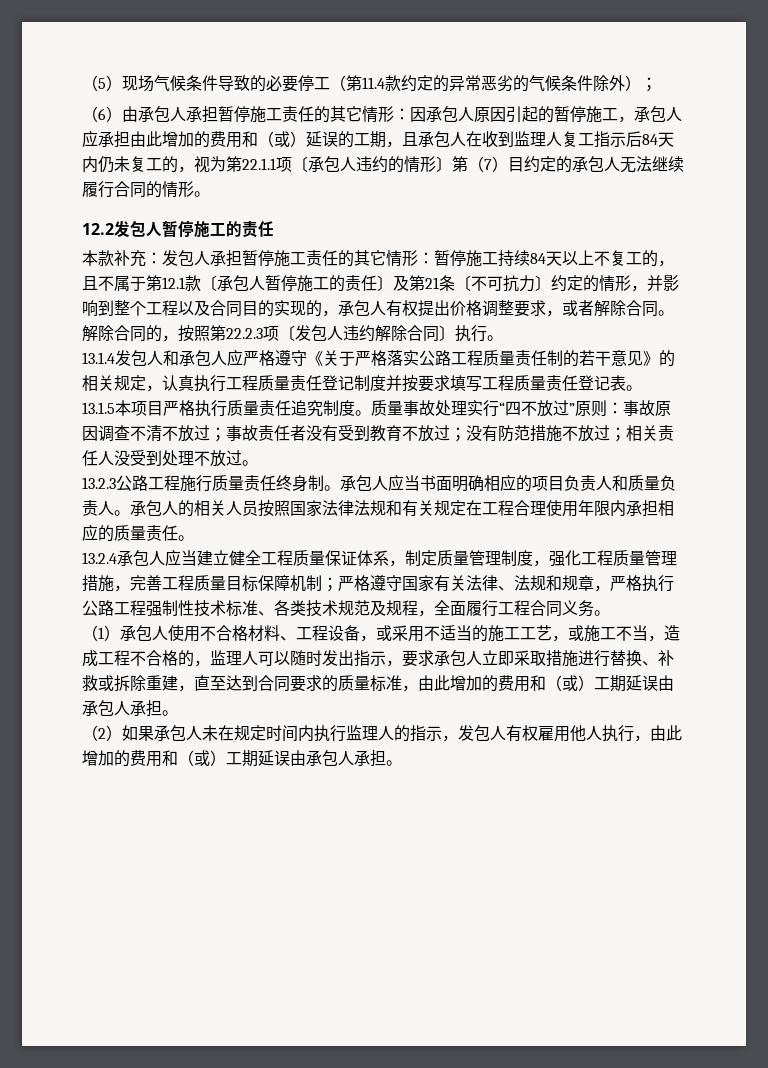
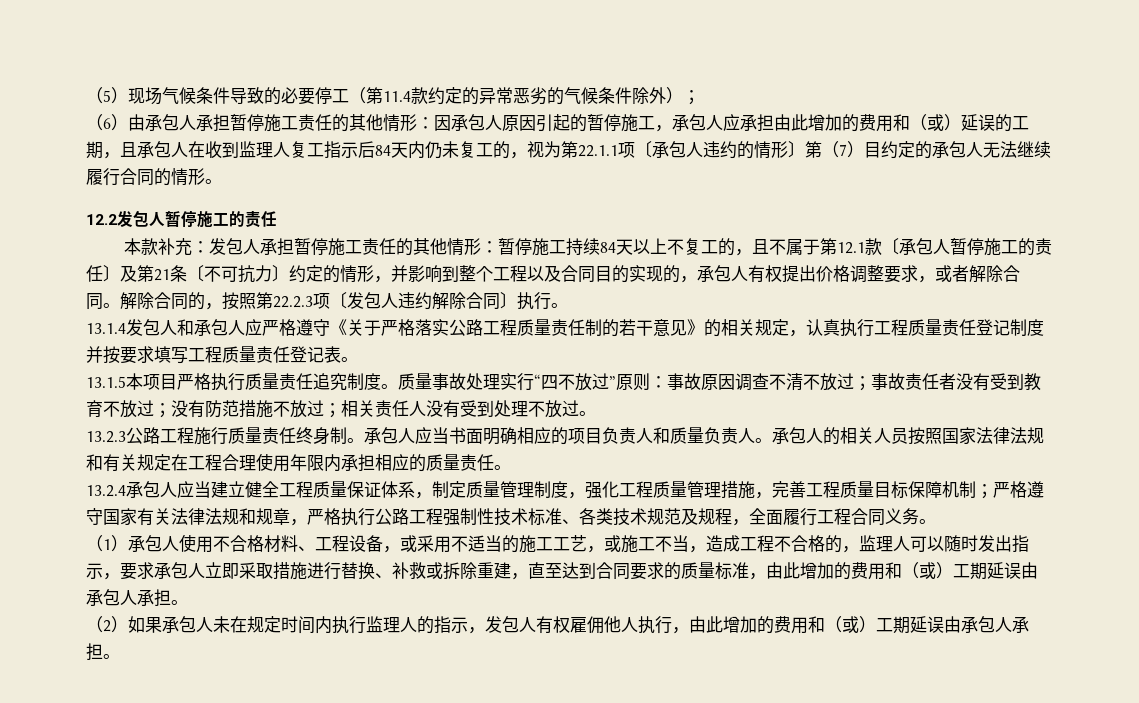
- （6）由承包人承担暂停施工责任的其它情形：
+ （6）由承包人承担暂停施工责任的其他情形：
- 本款补充：发包人承担暂停施工责任的其它情形：暂停施工持续84天以上不复工的，且不属于第12.1款〔承包人暂停施工的责任〕及第21条〔不可抗力〕约定的情形，并影响到整个工程以及合同目的实现的，承包人有权提出价格调整要求，或者解除合同。
+ 本款补充：发包人承担暂停施工责任的其他情形：暂停施工持续84天以上不复工的，且不属于第12.1款〔承包人暂停施工的责任〕及第21条〔不可抗力〕约定的情形，并影响到整个工程以及合同目的实现的，承包人有权提出价格调整要求，或者解除合同。
- 质量事故处理实行“四不放过”原则：事故原因调查不清不放过；事故责任者没有受到教育不放过；没有防范措施不放过；相关责任人没受到处理不放过。
+ 质量事故处理实行“四不放过”原则：事故原因调查不清不放过；事故责任者没有受到教育不放过；没有防范措施不放过；相关责任人没有受到处理不放过。
- 13.2.4承包人应当建立健全工程质量保证体系，制定质量管理制度，强化工程质量管理措施，完善工程质量目标保障机制；严格遵守国家有关法律、法规和规章，严格执行公路工程强制性技术标准、各类技术规范及规程，全面履行工程合同义务。
+ 13.2.4承包人应当建立健全工程质量保证体系，制定质量管理制度，强化工程质量管理措施，完善工程质量目标保障机制；严格遵守国家有关法律法规和规章，严格执行公路工程强制性技术标准、各类技术规范及规程，全面履行工程合同义务。
- （2）如果承包人未在规定时间内执行监理人的指示，发包人有权雇用他人执行，由此增加的费用和（或）工期延误由承包人承担。
+ （2）如果承包人未在规定时间内执行监理人的指示，发包人有权雇佣他人执行，由此增加的费用和（或）工期延误由承包人承担。

